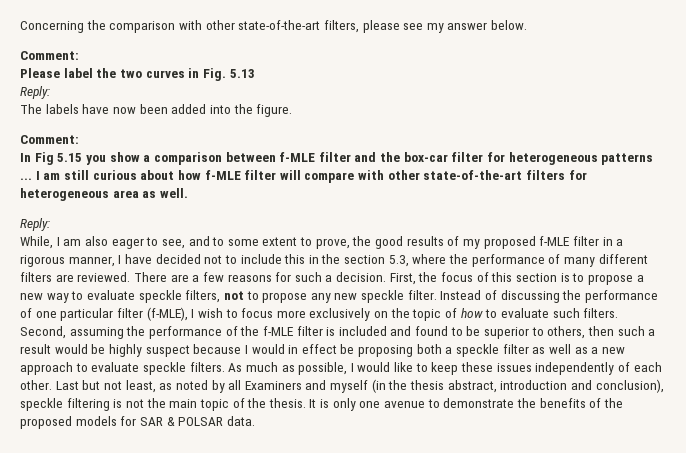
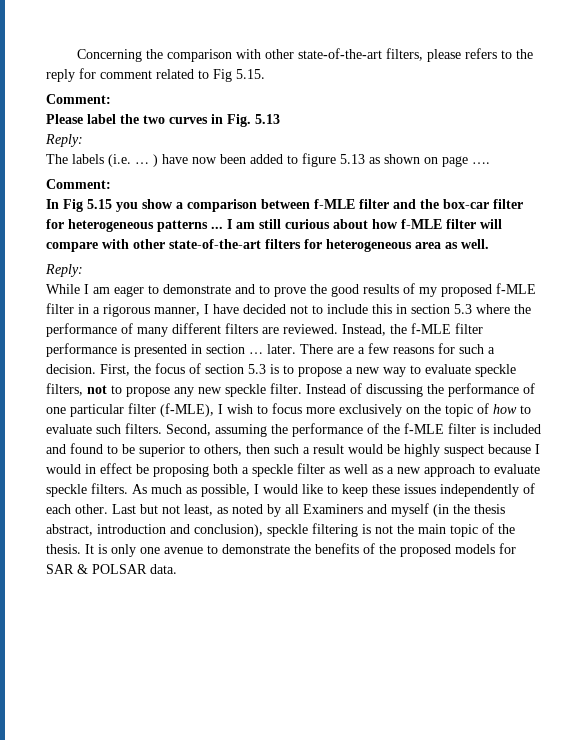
- Concerning the comparison with other state-of-the-art filters, please see my answer below.
+ Concerning the comparison with other state-of-the-art filters, please refers to the reply for comment related to Fig 5.15.
- The labels have now been added into the figure.
+ The labels (i.e. … ) have now been added to figure 5.13 as shown on page ….
- While, I am also eager to see, and to some extent to prove, the good results of my proposed f-MLE filter in a rigorous manner, I have decided not to include this in the section 5.3, where the performance of many different filters are reviewed.
+ While I am eager to demonstrate and to prove the good results of my proposed f-MLE filter in a rigorous manner, I have decided not to include this in section 5.3 where the performance of many different filters are reviewed.
+ Instead, the f-MLE filter performance is presented in section … later.
- First, the focus of this section is to propose a new way to evaluate speckle filters, not to propose any new speckle filter.
+ First, the focus of section 5.3 is to propose a new way to evaluate speckle filters, not to propose any new speckle filter.

